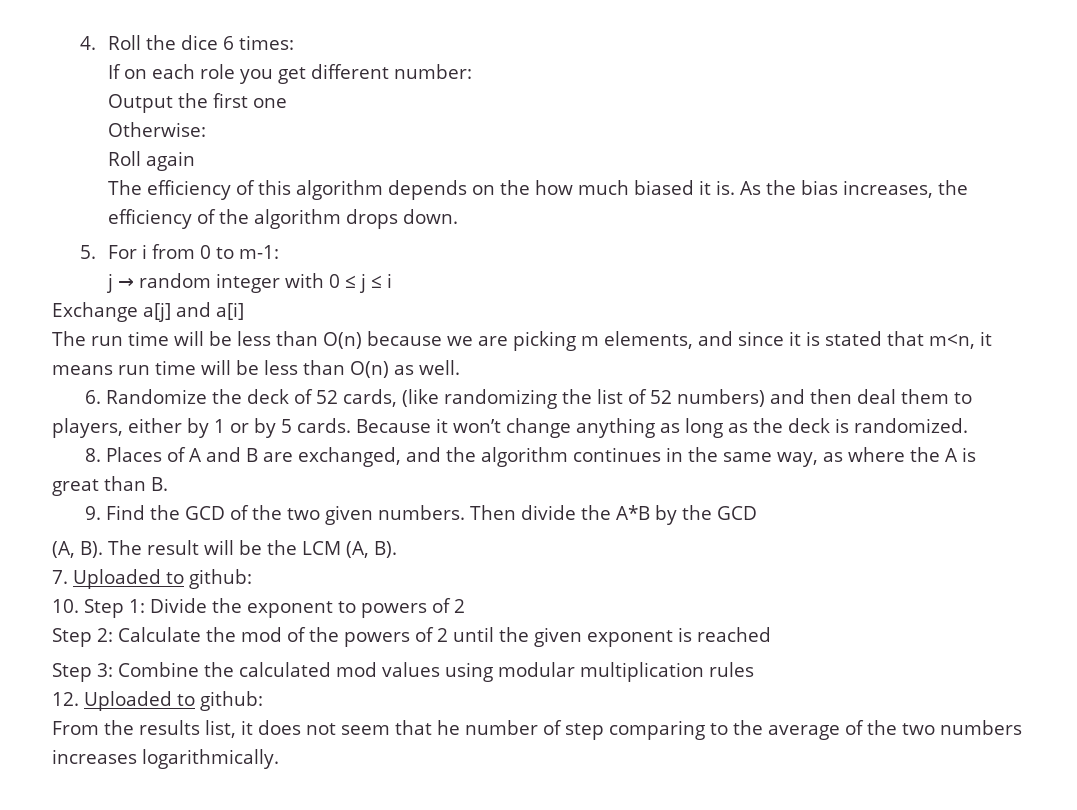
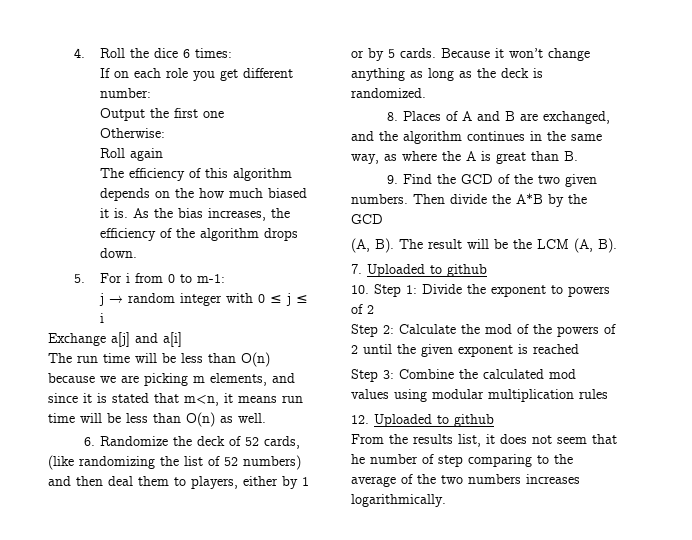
- 7. Uploaded to github:
+ 7. Uploaded to github
- 12. Uploaded to github:
+ 12. Uploaded to github

